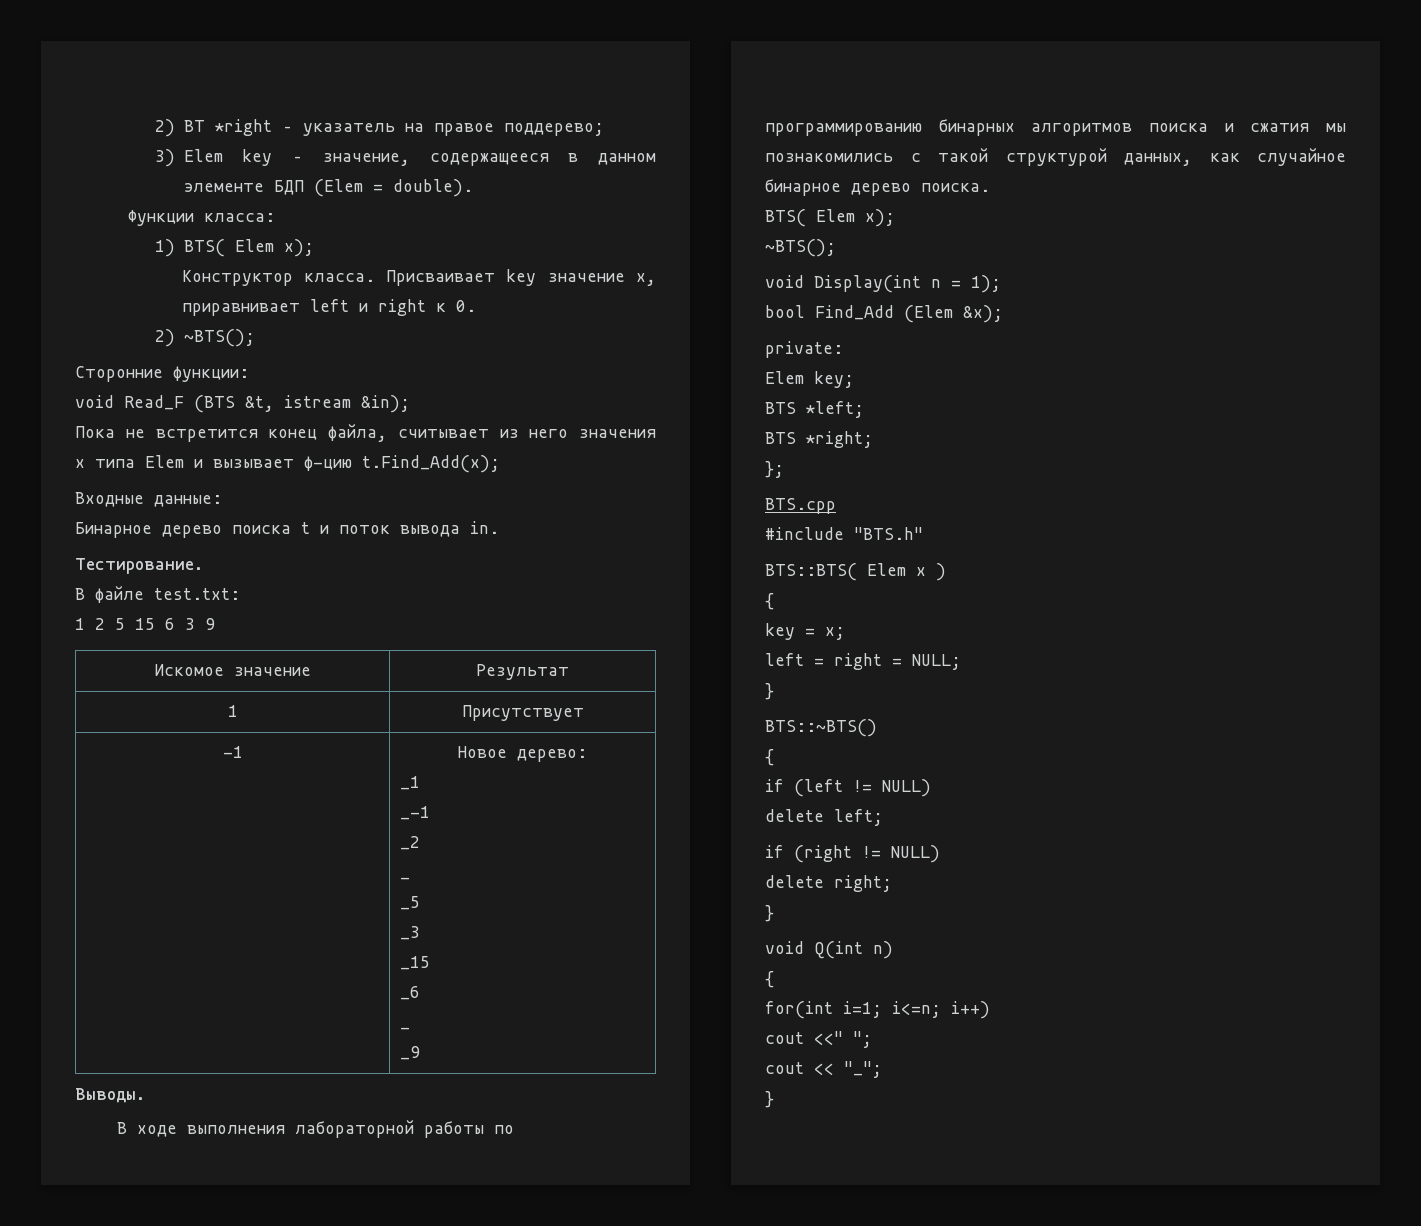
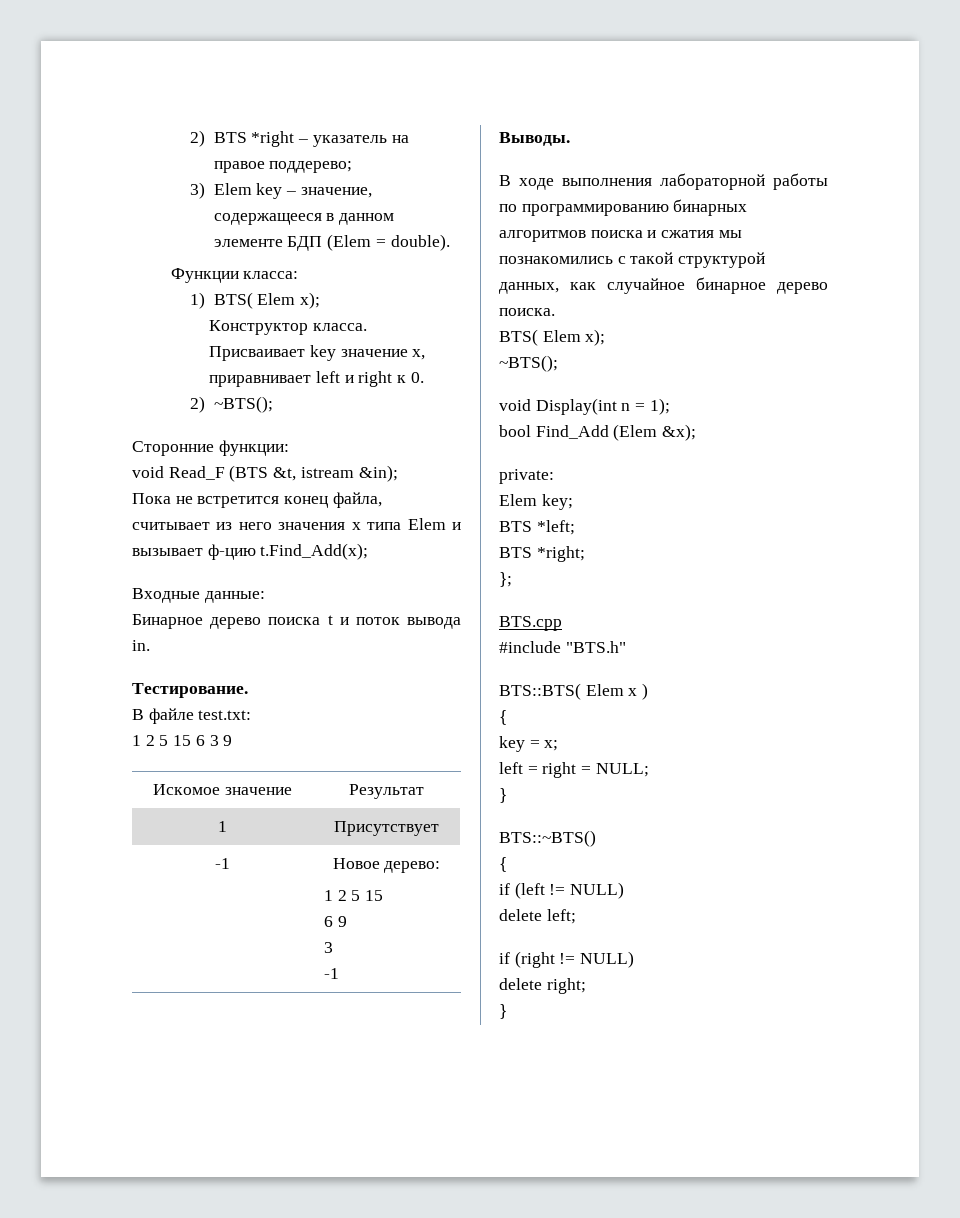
- 2) BT *right – указатель на правое поддерево;
+ 2) BTS *right – указатель на правое поддерево;
  -1 | Новое дерево:
- _1
- _-1
- _2
- _
- _5
- _3
- _15
- _6
- _
- _9
+ 1 2 5 15
+ 6 9
+ 3
+ -1
- void Q(int n)
- {
- for(int i=1; i<=n; i++)
- cout <<" ";
- cout << "_";
- }

